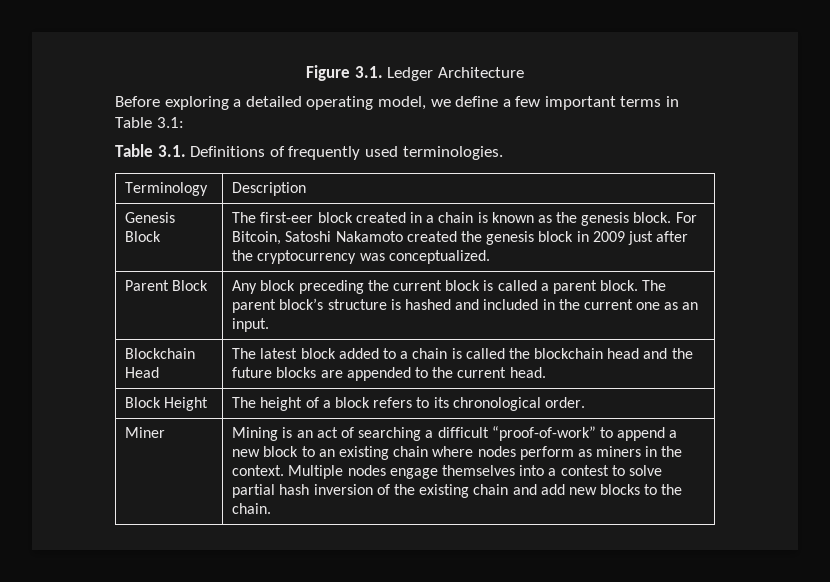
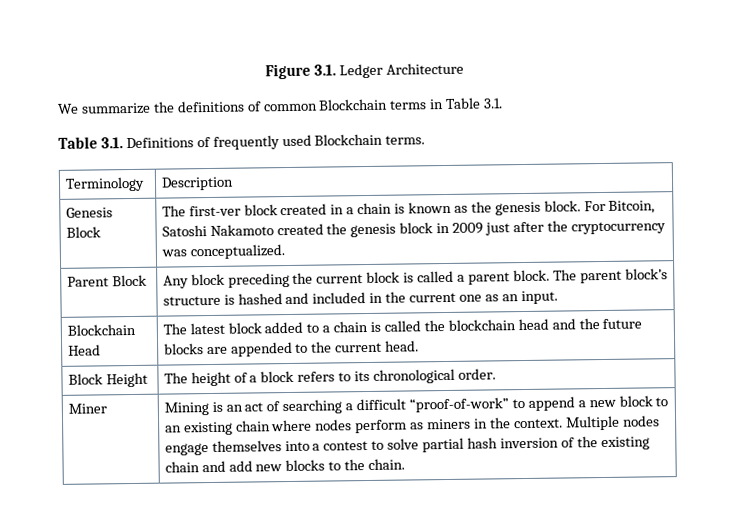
- Before exploring a detailed operating model, we define a few important terms in Table 3.1:
+ We summarize the definitions of common Blockchain terms in Table 3.1.
- Table 3.1. Definitions of frequently used terminologies.
+ Table 3.1. Definitions of frequently used Blockchain terms.
- Genesis Block | The first-eer block created in a chain is known as the genesis block. For Bitcoin, Satoshi Nakamoto created the genesis block in 2009 just after the cryptocurrency was conceptualized.
+ Genesis Block | The first-ver block created in a chain is known as the genesis block. For Bitcoin, Satoshi Nakamoto created the genesis block in 2009 just after the cryptocurrency was conceptualized.

